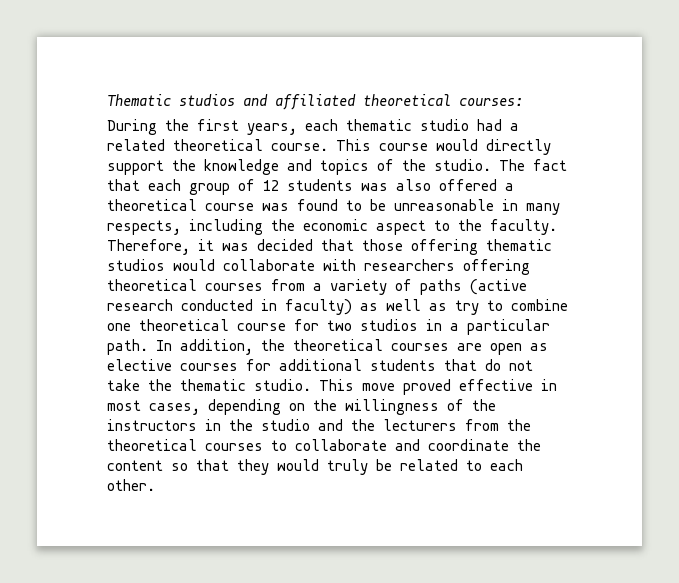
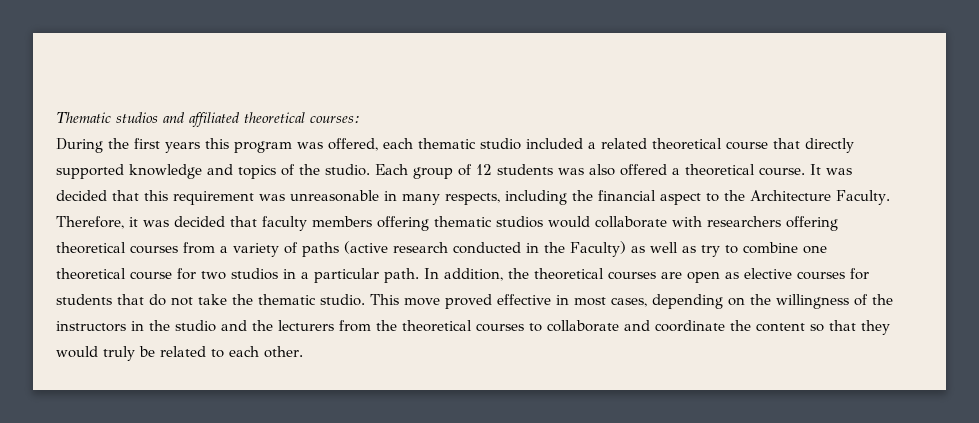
- During the first years, each thematic studio had a related theoretical course. This course would directly support the knowledge and topics of the studio.
+ During the first years this program was offered, each thematic studio included a related theoretical course that directly supported knowledge and topics of the studio.
- The fact that each group of 12 students was also offered a theoretical course was found to be unreasonable in many respects, including the economic aspect to the faculty.
+ Each group of 12 students was also offered a theoretical course. It was decided that this requirement was unreasonable in many respects, including the financial aspect to the Architecture Faculty.
- Therefore, it was decided that those offering thematic studios would collaborate with researchers offering theoretical courses from a variety of paths (active research conducted in faculty) as well as try to combine one theoretical course for two studios in a particular path.
+ Therefore, it was decided that faculty members offering thematic studios would collaborate with researchers offering theoretical courses from a variety of paths (active research conducted in the Faculty) as well as try to combine one theoretical course for two studios in a particular path.
- In addition, the theoretical courses are open as elective courses for additional students that do not take the thematic studio.
+ In addition, the theoretical courses are open as elective courses for students that do not take the thematic studio.

